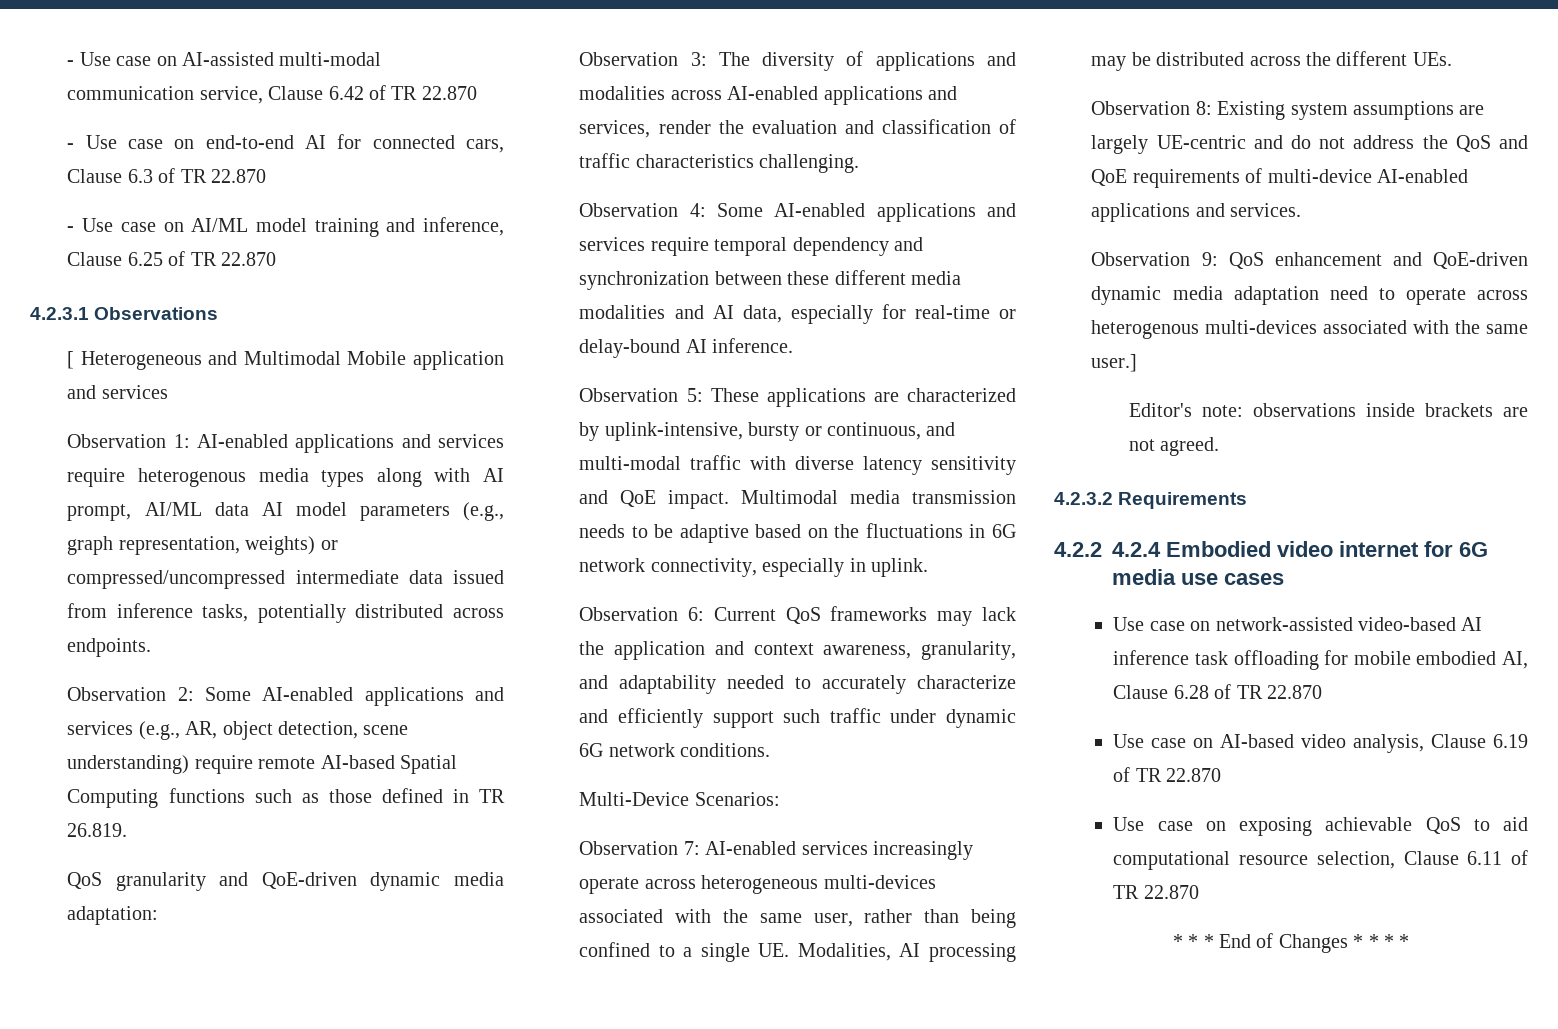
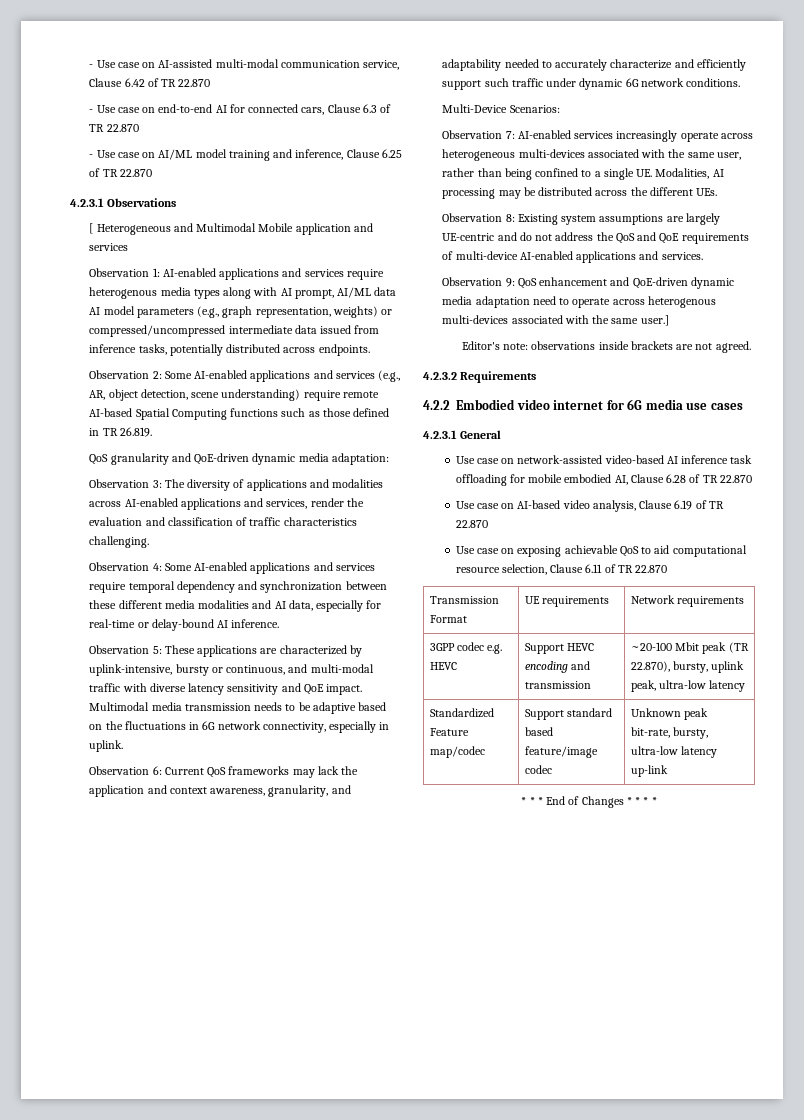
- 4.2.2 4.2.4 Embodied video internet for 6G media use cases
+ 4.2.2 Embodied video internet for 6G media use cases
+ 4.2.3.1 General
+ Transmission Format | UE requirements | Network requirements
+ 3GPP codec e.g. HEVC | Support HEVC encoding and transmission | ~20-100 Mbit peak (TR 22.870), bursty, uplink peak, ultra-low latency
+ Standardized Feature map/codec | Support standard based feature/image codec | Unknown peak bit-rate, bursty, ultra-low latency up-link

